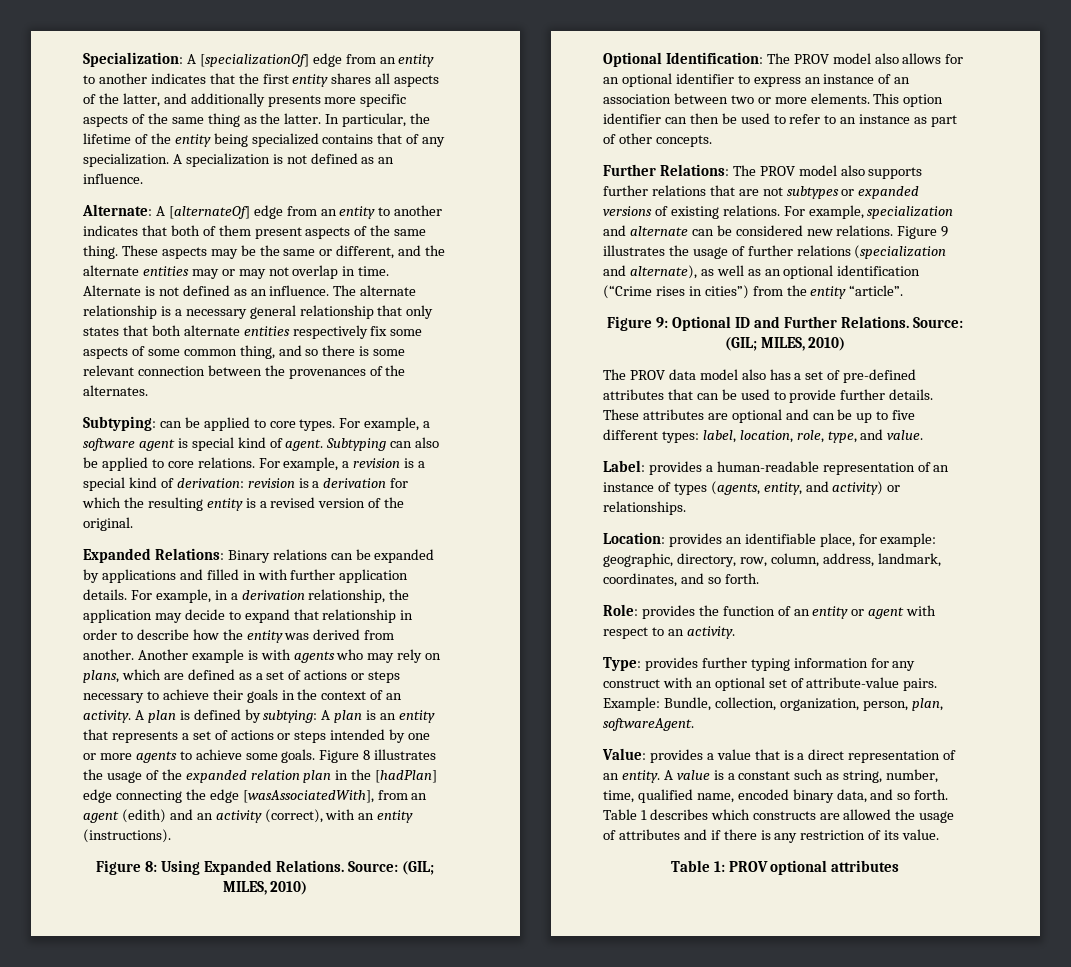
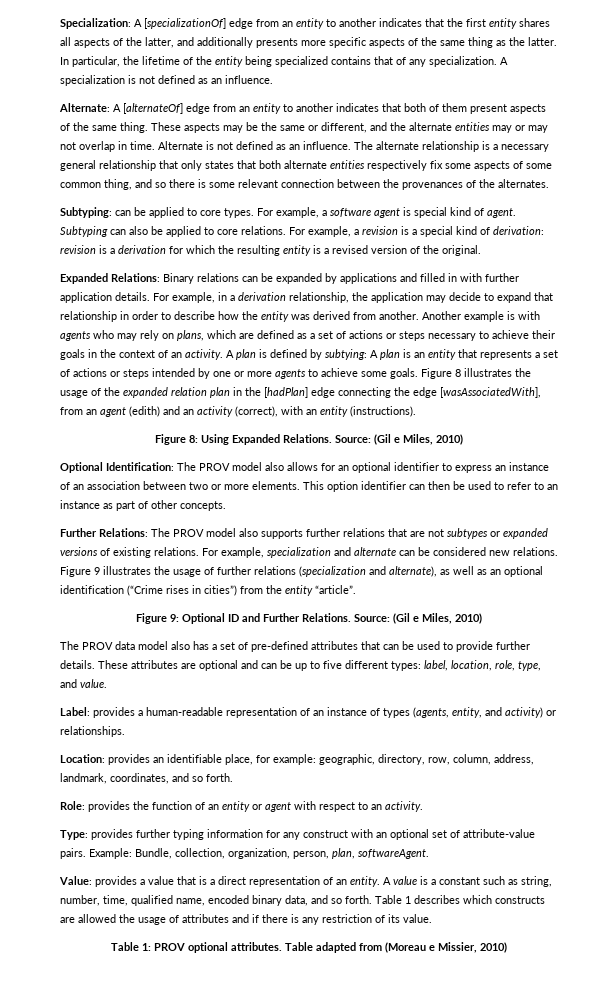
- Figure 8: Using Expanded Relations. Source: (GIL; MILES, 2010)
+ Figure 8: Using Expanded Relations. Source: (Gil e Miles, 2010)
- Figure 9: Optional ID and Further Relations. Source: (GIL; MILES, 2010)
+ Figure 9: Optional ID and Further Relations. Source: (Gil e Miles, 2010)
- Table 1: PROV optional attributes
+ Table 1: PROV optional attributes. Table adapted from (Moreau e Missier, 2010)

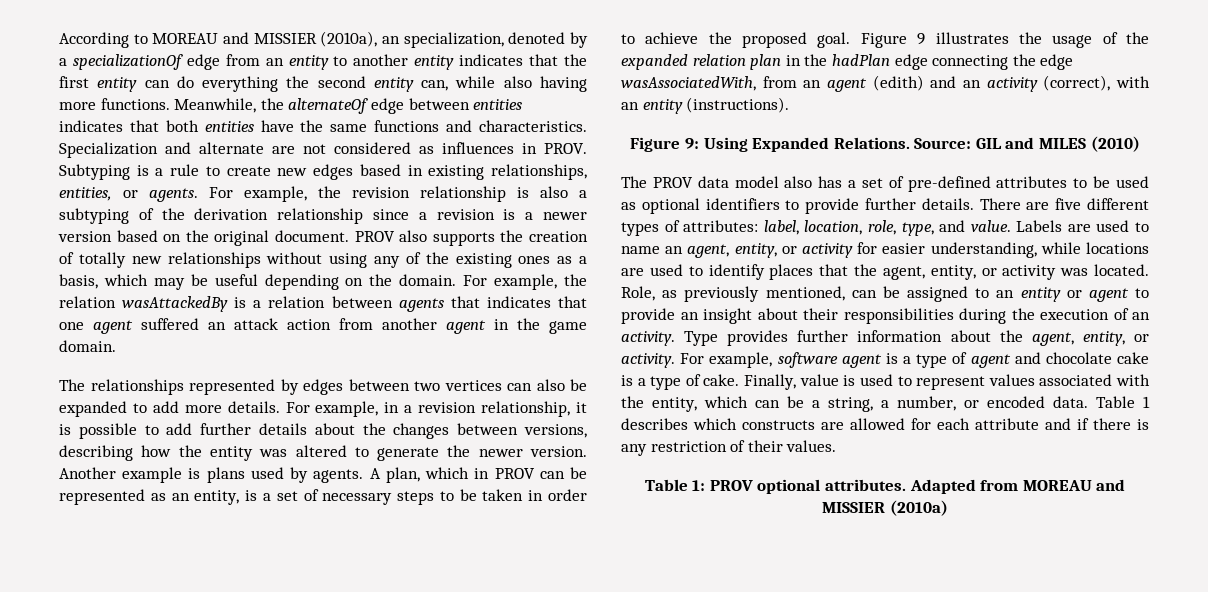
- Specialization: A [specializationOf] edge from an entity to another indicates that the first entity shares all aspects of the latter, and additionally presents more specific aspects of the same thing as the latter. In particular, the lifetime of the entity being specialized contains that of any specialization. A specialization is not defined as an influence.
- Alternate: A [alternateOf] edge from an entity to another indicates that both of them present aspects of the same thing. These aspects may be the same or different, and the alternate entities may or may not overlap in time. Alternate is not defined as an influence. The alternate relationship is a necessary general relationship that only states that both alternate entities respectively fix some aspects of some common thing, and so there is some relevant connection between the provenances of the alternates.
- Subtyping: can be applied to core types. For example, a software agent is special kind of agent. Subtyping can also be applied to core relations. For example, a revision is a special kind of derivation: revision is a derivation for which the resulting entity is a revised version of the original.
- Expanded Relations: Binary relations can be expanded by applications and filled in with further application details.
+ According to MOREAU and MISSIER (2010a), an specialization, denoted by a specializationOf edge from an entity to another entity indicates that the first entity can do everything the second entity can, while also having more functions. Meanwhile, the alternateOf edge between entities indicates that both entities have the same functions and characteristics. Specialization and alternate are not considered as influences in PROV. Subtyping is a rule to create new edges based in existing relationships, entities, or agents. For example, the revision relationship is also a subtyping of the derivation relationship since a revision is a newer version based on the original document. PROV also supports the creation of totally new relationships without using any of the existing ones as a basis, which may be useful depending on the domain. For example, the relation wasAttackedBy is a relation between agents that indicates that one agent suffered an attack action from another agent in the game domain.
+ The relationships represented by edges between two vertices can also be expanded to add more details.
- For example, in a derivation relationship, the application may decide to expand that relationship in order to describe how the entity was derived from another. Another example is with agents who may rely on plans, which are defined as a set of actions or steps necessary to achieve their goals in the context of an activity. A plan is defined by subtying: A plan is an entity that represents a set of actions or steps intended by one or more agents to achieve some goals. Figure 8 illustrates the usage of the expanded relation plan in the [hadPlan] edge connecting the edge [wasAssociatedWith], from an agent (edith) and an activity (correct), with an entity (instructions).
+ For example, in a revision relationship, it is possible to add further details about the changes between versions, describing how the entity was altered to generate the newer version. Another example is plans used by agents. A plan, which in PROV can be represented as an entity, is a set of necessary steps to be taken in order to achieve the proposed goal. Figure 9 illustrates the usage of the expanded relation plan in the hadPlan edge connecting the edge wasAssociatedWith, from an agent (edith) and an activity (correct), with an entity (instructions).
- Figure 8: Using Expanded Relations. Source: (Gil e Miles, 2010)
- Optional Identification: The PROV model also allows for an optional identifier to express an instance of an association between two or more elements. This option identifier can then be used to refer to an instance as part of other concepts.
- Further Relations: The PROV model also supports further relations that are not subtypes or expanded versions of existing relations. For example, specialization and alternate can be considered new relations. Figure 9 illustrates the usage of further relations (specialization and alternate), as well as an optional identification (“Crime rises in cities”) from the entity “article”.
- Figure 9: Optional ID and Further Relations. Source: (Gil e Miles, 2010)
+ Figure 9: Using Expanded Relations. Source: GIL and MILES (2010)
- The PROV data model also has a set of pre-defined attributes that can be used to provide further details. These attributes are optional and can be up to five different types: label, location, role, type, and value.
- Label: provides a human-readable representation of an instance of types (agents, entity, and activity) or relationships.
- Location: provides an identifiable place, for example: geographic, directory, row, column, address, landmark, coordinates, and so forth.
- Role: provides the function of an entity or agent with respect to an activity.
- Type: provides further typing information for any construct with an optional set of attribute-value pairs. Example: Bundle, collection, organization, person, plan, softwareAgent.
- Value: provides a value that is a direct representation of an entity. A value is a constant such as string, number, time, qualified name, encoded binary data, and so forth.
+ The PROV data model also has a set of pre-defined attributes to be used as optional identifiers to provide further details. There are five different types of attributes: label, location, role, type, and value. Labels are used to name an agent, entity, or activity for easier understanding, while locations are used to identify places that the agent, entity, or activity was located. Role, as previously mentioned, can be assigned to an entity or agent to provide an insight about their responsibilities during the execution of an activity. Type provides further information about the agent, entity, or activity. For example, software agent is a type of agent and chocolate cake is a type of cake. Finally, value is used to represent values associated with the entity, which can be a string, a number, or encoded data.
- Table 1 describes which constructs are allowed the usage of attributes and if there is any restriction of its value.
+ Table 1 describes which constructs are allowed for each attribute and if there is any restriction of their values.
- Table adapted from (Moreau e Missier, 2010)
+ Adapted from MOREAU and MISSIER (2010a)

